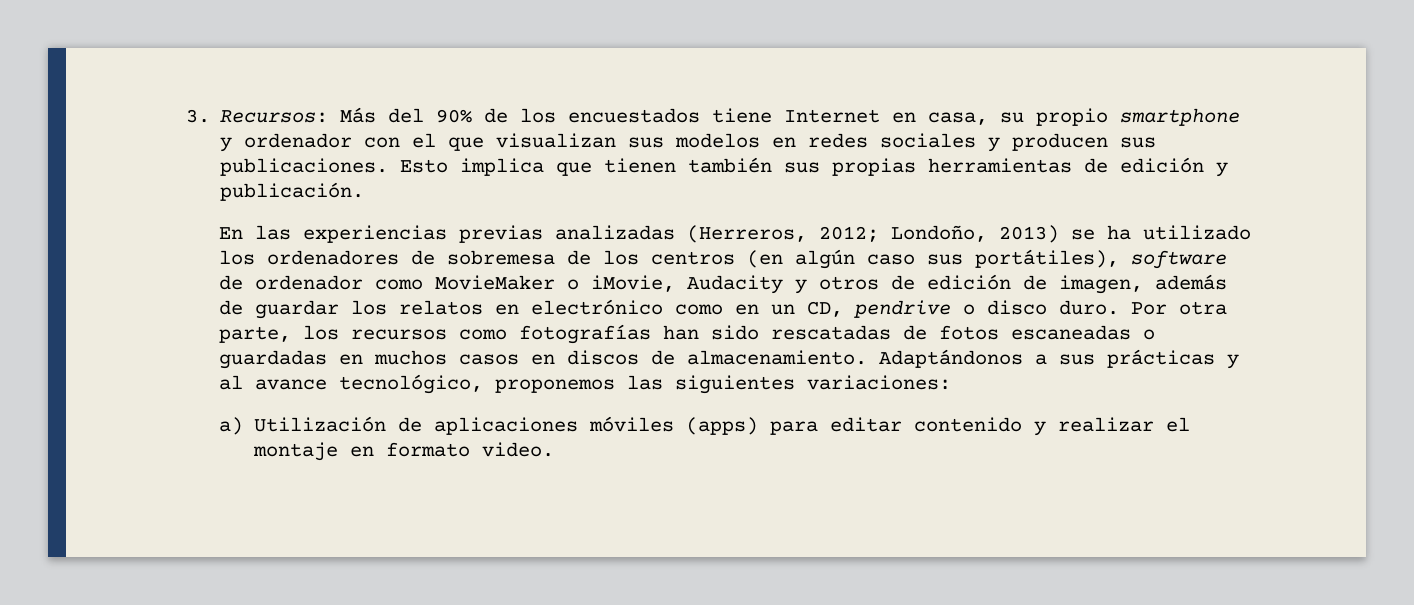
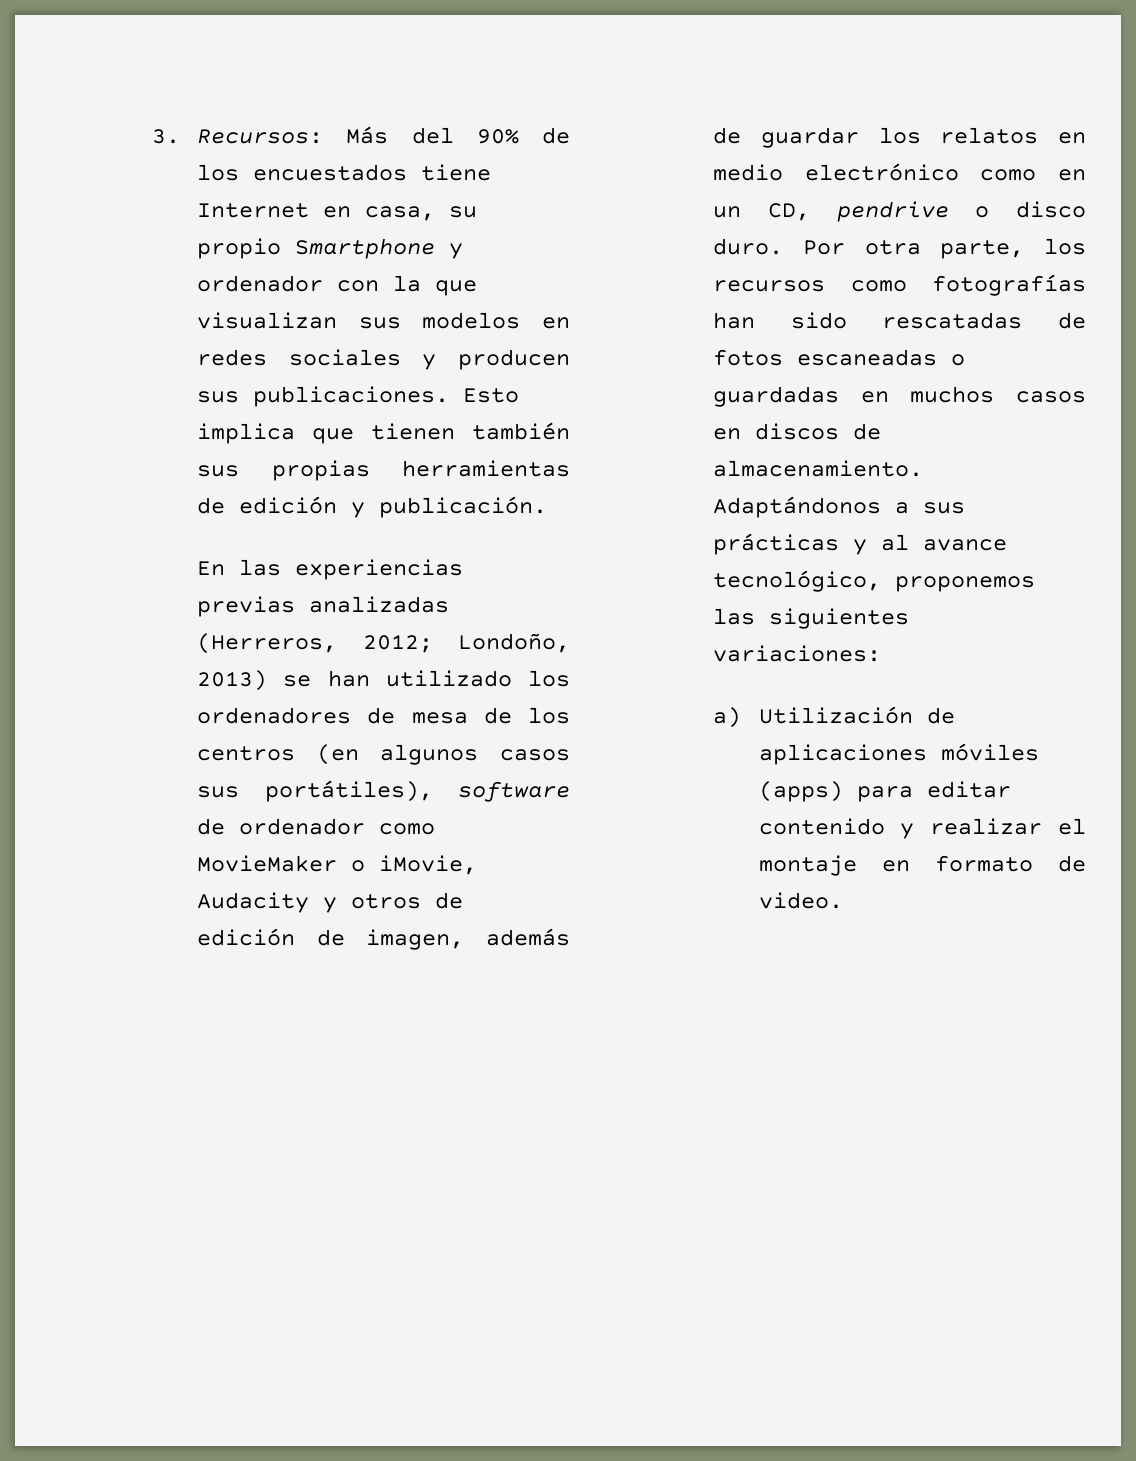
- 3. Recursos: Más del 90% de los encuestados tiene Internet en casa, su propio smartphone y ordenador con el que visualizan sus modelos en redes sociales y producen sus publicaciones.
+ 3. Recursos: Más del 90% de los encuestados tiene Internet en casa, su propio Smartphone y ordenador con la que visualizan sus modelos en redes sociales y producen sus publicaciones.
- En las experiencias previas analizadas (Herreros, 2012; Londoño, 2013) se ha utilizado los ordenadores de sobremesa de los centros (en algún caso sus portátiles), software de ordenador como MovieMaker o iMovie, Audacity y otros de edición de imagen, además de guardar los relatos en electrónico como en un CD, pendrive o disco duro.
+ En las experiencias previas analizadas (Herreros, 2012; Londoño, 2013) se han utilizado los ordenadores de mesa de los centros (en algunos casos sus portátiles), software de ordenador como MovieMaker o iMovie, Audacity y otros de edición de imagen, además de guardar los relatos en medio electrónico como en un CD, pendrive o disco duro.
- a) Utilización de aplicaciones móviles (apps) para editar contenido y realizar el montaje en formato video.
+ a) Utilización de aplicaciones móviles (apps) para editar contenido y realizar el montaje en formato de video.

